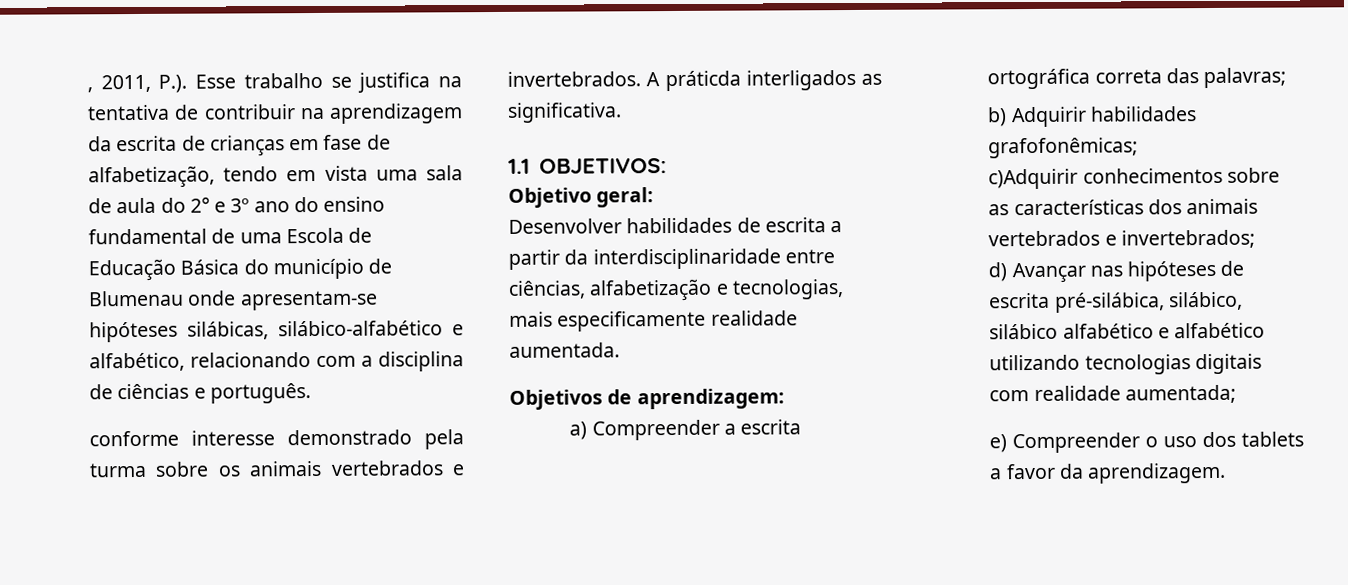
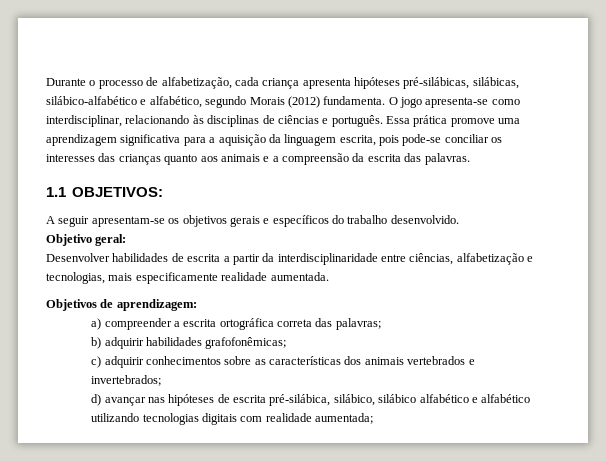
- , 2011, P.). Esse trabalho se justifica na tentativa de contribuir na aprendizagem da escrita de crianças em fase de alfabetização, tendo em vista uma sala de aula do 2° e 3º ano do ensino fundamental de uma Escola de Educação Básica do município de Blumenau onde apresentam-se hipóteses silábicas, silábico-alfabético e alfabético, relacionando com a disciplina de ciências e português.
- conforme interesse demonstrado pela turma sobre os animais vertebrados e invertebrados. A práticda interligados as significativa.
+ Durante o processo de alfabetização, cada criança apresenta hipóteses pré-silábicas, silábicas, silábico-alfabético e alfabético, segundo Morais (2012) fundamenta. O jogo apresenta-se como interdisciplinar, relacionando às disciplinas de ciências e português. Essa prática promove uma aprendizagem significativa para a aquisição da linguagem escrita, pois pode-se conciliar os interesses das crianças quanto aos animais e a compreensão da escrita das palavras.
  1.1 OBJETIVOS:
+ A seguir apresentam-se os objetivos gerais e específicos do trabalho desenvolvido.
- a) Compreender a escrita ortográfica correta das palavras;
+ a) compreender a escrita ortográfica correta das palavras;
- b) Adquirir habilidades grafofonêmicas;
+ b) adquirir habilidades grafofonêmicas;
- c)Adquirir conhecimentos sobre as características dos animais vertebrados e invertebrados;
+ c) adquirir conhecimentos sobre as características dos animais vertebrados e invertebrados;
- d) Avançar nas hipóteses de escrita pré-silábica, silábico, silábico alfabético e alfabético utilizando tecnologias digitais com realidade aumentada;
+ d) avançar nas hipóteses de escrita pré-silábica, silábico, silábico alfabético e alfabético utilizando tecnologias digitais com realidade aumentada;
- e) Compreender o uso dos tablets a favor da aprendizagem.

